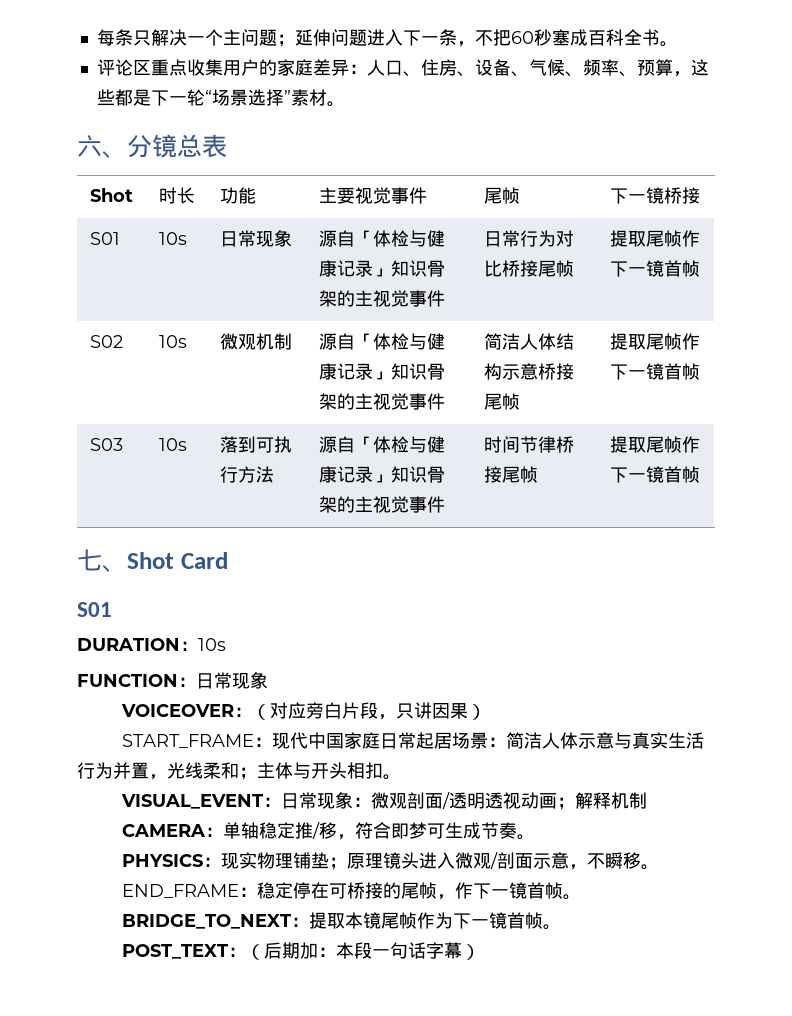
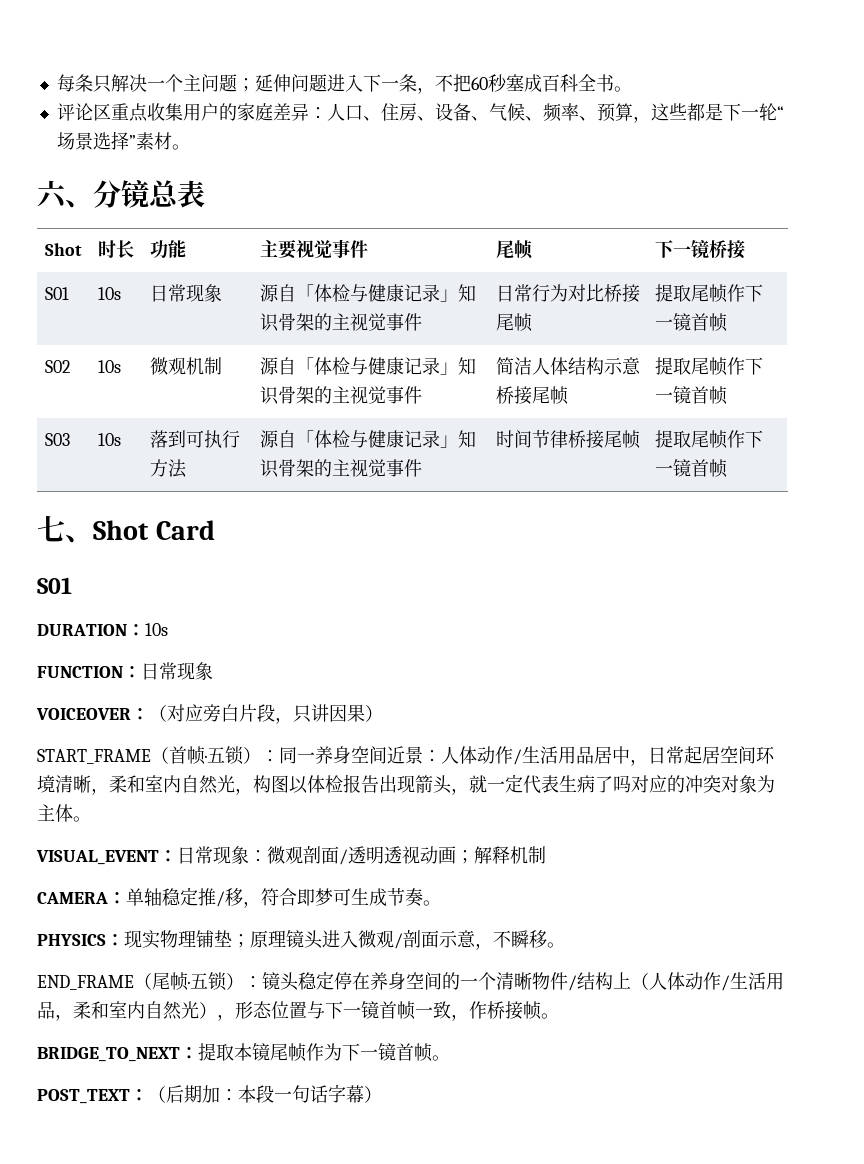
- START_FRAME：现代中国家庭日常起居场景：简洁人体示意与真实生活行为并置，光线柔和；主体与开头相扣。
+ START_FRAME（首帧·五锁）：同一养身空间近景：人体动作/生活用品居中，日常起居空间环境清晰，柔和室内自然光，构图以体检报告出现箭头，就一定代表生病了吗对应的冲突对象为主体。
- END_FRAME：稳定停在可桥接的尾帧，作下一镜首帧。
+ END_FRAME（尾帧·五锁）：镜头稳定停在养身空间的一个清晰物件/结构上（人体动作/生活用品，柔和室内自然光），形态位置与下一镜首帧一致，作桥接帧。

